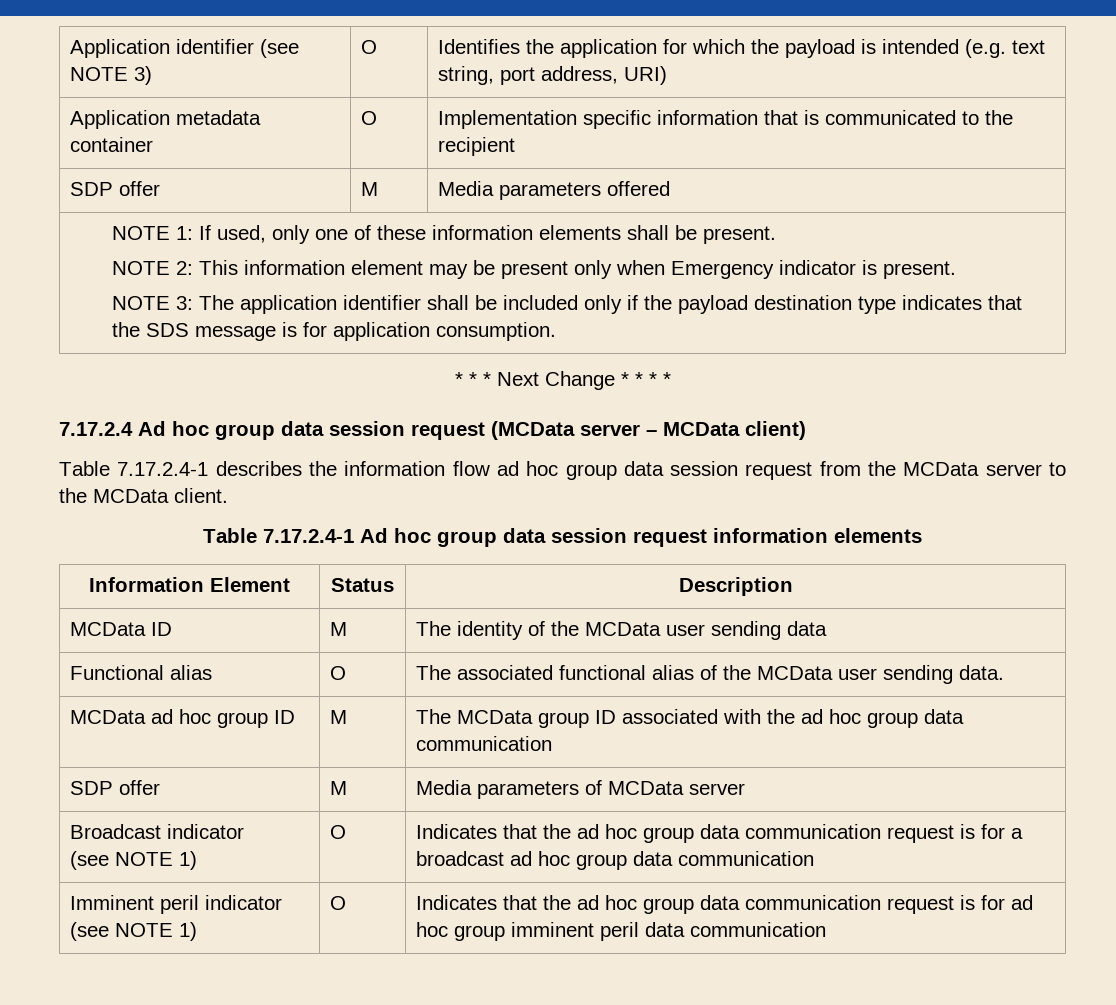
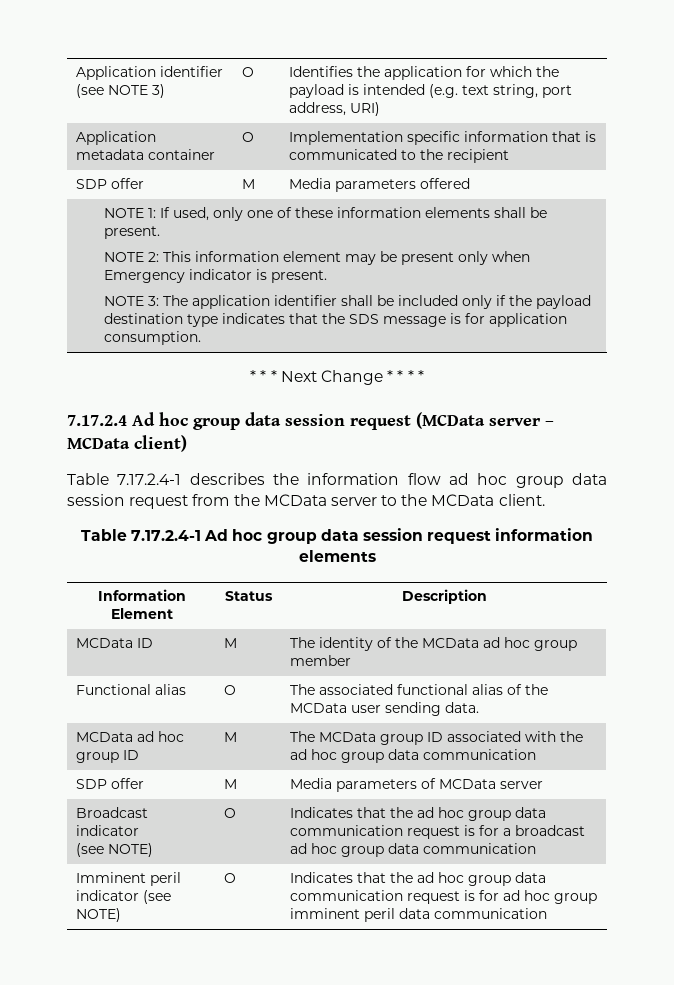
- MCData ID | M | The identity of the MCData user sending data
+ MCData ID | M | The identity of the MCData ad hoc group member
  Broadcast indicator
- (see NOTE 1) | O | Indicates that the ad hoc group data communication request is for a broadcast ad hoc group data communication
+ (see NOTE) | O | Indicates that the ad hoc group data communication request is for a broadcast ad hoc group data communication
- Imminent peril indicator (see NOTE 1) | O | Indicates that the ad hoc group data communication request is for ad hoc group imminent peril data communication
+ Imminent peril indicator (see NOTE) | O | Indicates that the ad hoc group data communication request is for ad hoc group imminent peril data communication

